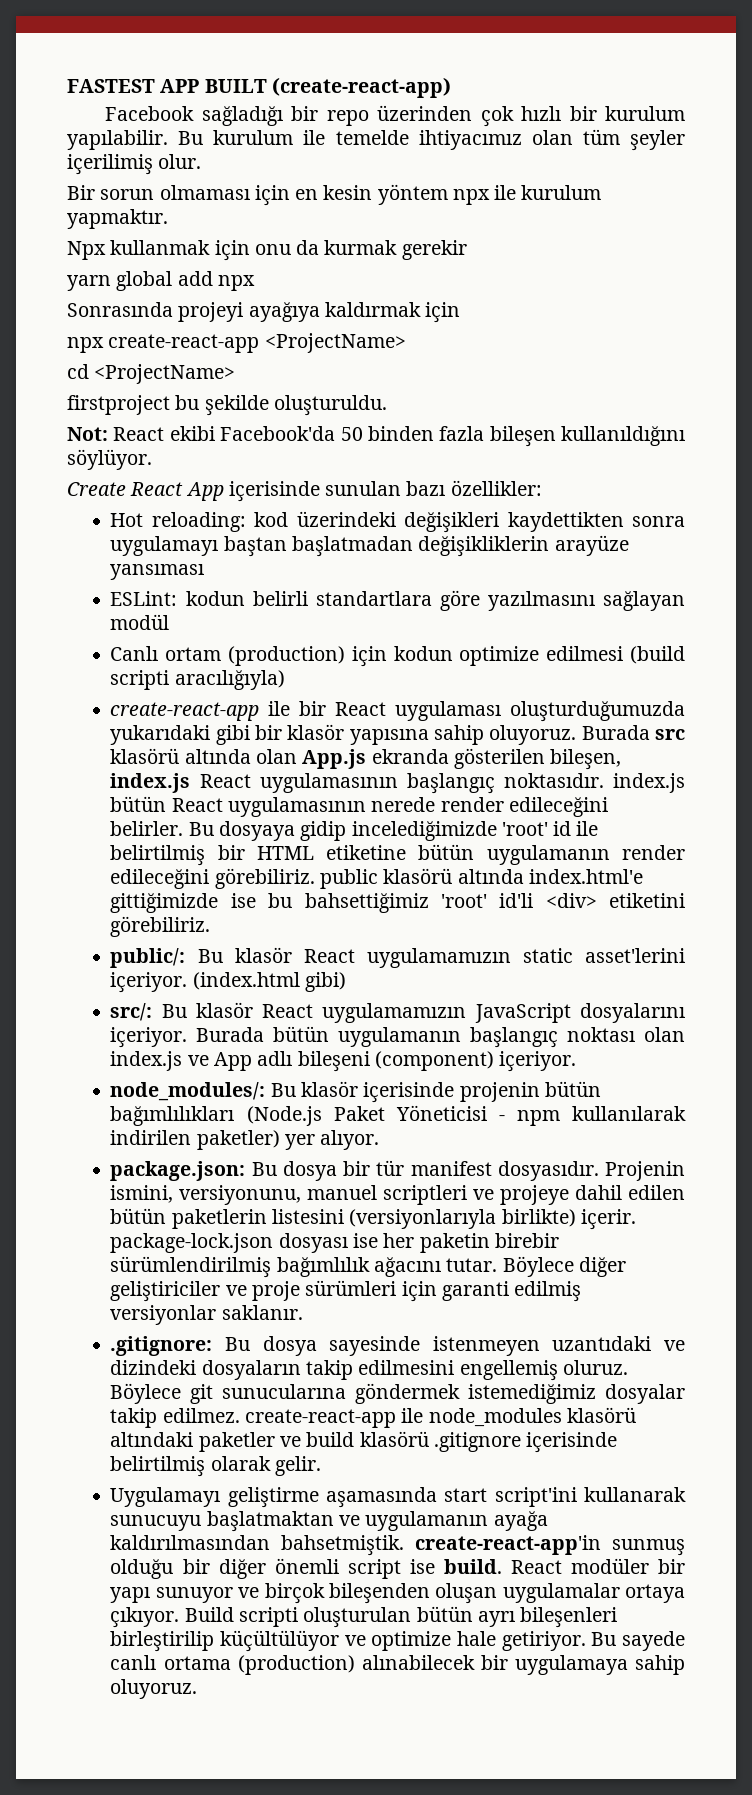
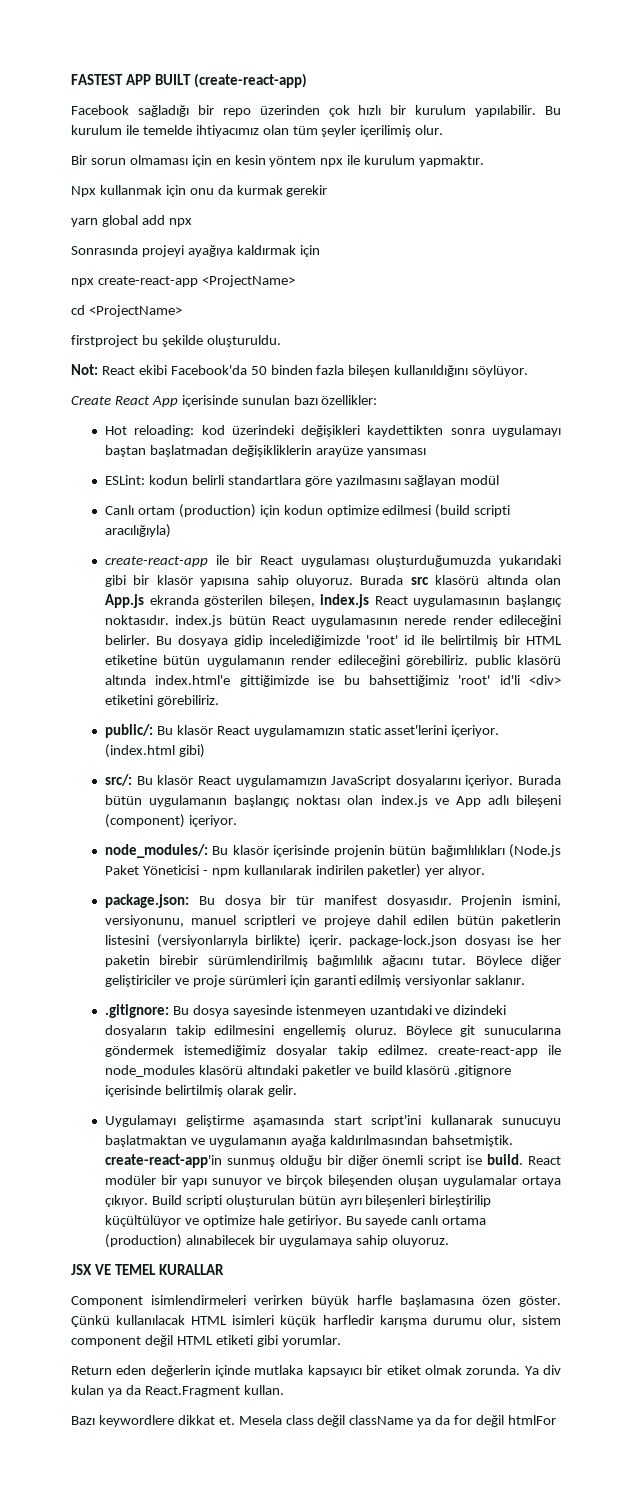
+ JSX VE TEMEL KURALLAR
+ Component isimlendirmeleri verirken büyük harfle başlamasına özen göster. Çünkü kullanılacak HTML isimleri küçük harfledir karışma durumu olur, sistem component değil HTML etiketi gibi yorumlar.
+ Return eden değerlerin içinde mutlaka kapsayıcı bir etiket olmak zorunda. Ya div kulan ya da React.Fragment kullan.
+ Bazı keywordlere dikkat et. Mesela class değil className ya da for değil htmlFor

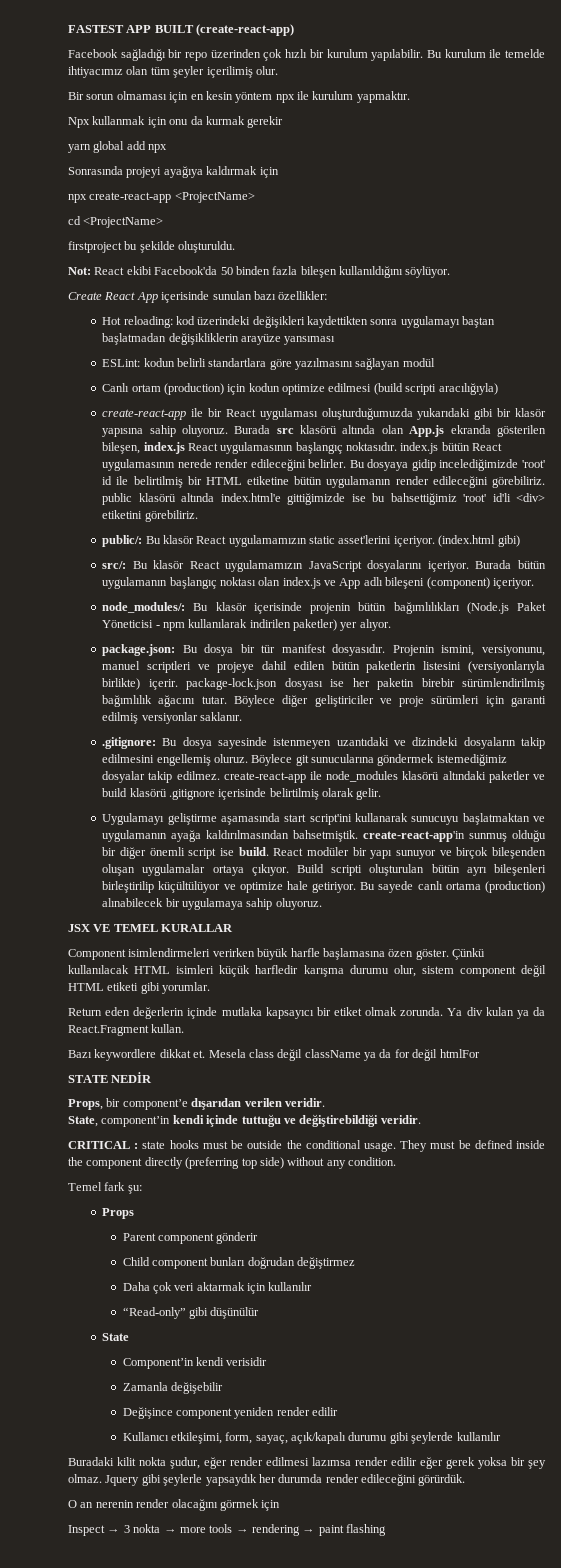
+ STATE NEDİR
+ Props, bir component’e dışarıdan verilen veridir.
+ State, component’in kendi içinde tuttuğu ve değiştirebildiği veridir.
+ CRITICAL : state hooks must be outside the conditional usage. They must be defined inside the component directly (preferring top side) without any condition.
+ Temel fark şu:
+ Props
+ Parent component gönderir
+ Child component bunları doğrudan değiştirmez
+ Daha çok veri aktarmak için kullanılır
+ “Read-only” gibi düşünülür
+ State
+ Component’in kendi verisidir
+ Zamanla değişebilir
+ Değişince component yeniden render edilir
+ Kullanıcı etkileşimi, form, sayaç, açık/kapalı durumu gibi şeylerde kullanılır
+ Buradaki kilit nokta şudur, eğer render edilmesi lazımsa render edilir eğer gerek yoksa bir şey olmaz. Jquery gibi şeylerle yapsaydık her durumda render edileceğini görürdük.
+ O an nerenin render olacağını görmek için
+ Inspect → 3 nokta → more tools → rendering → paint flashing

